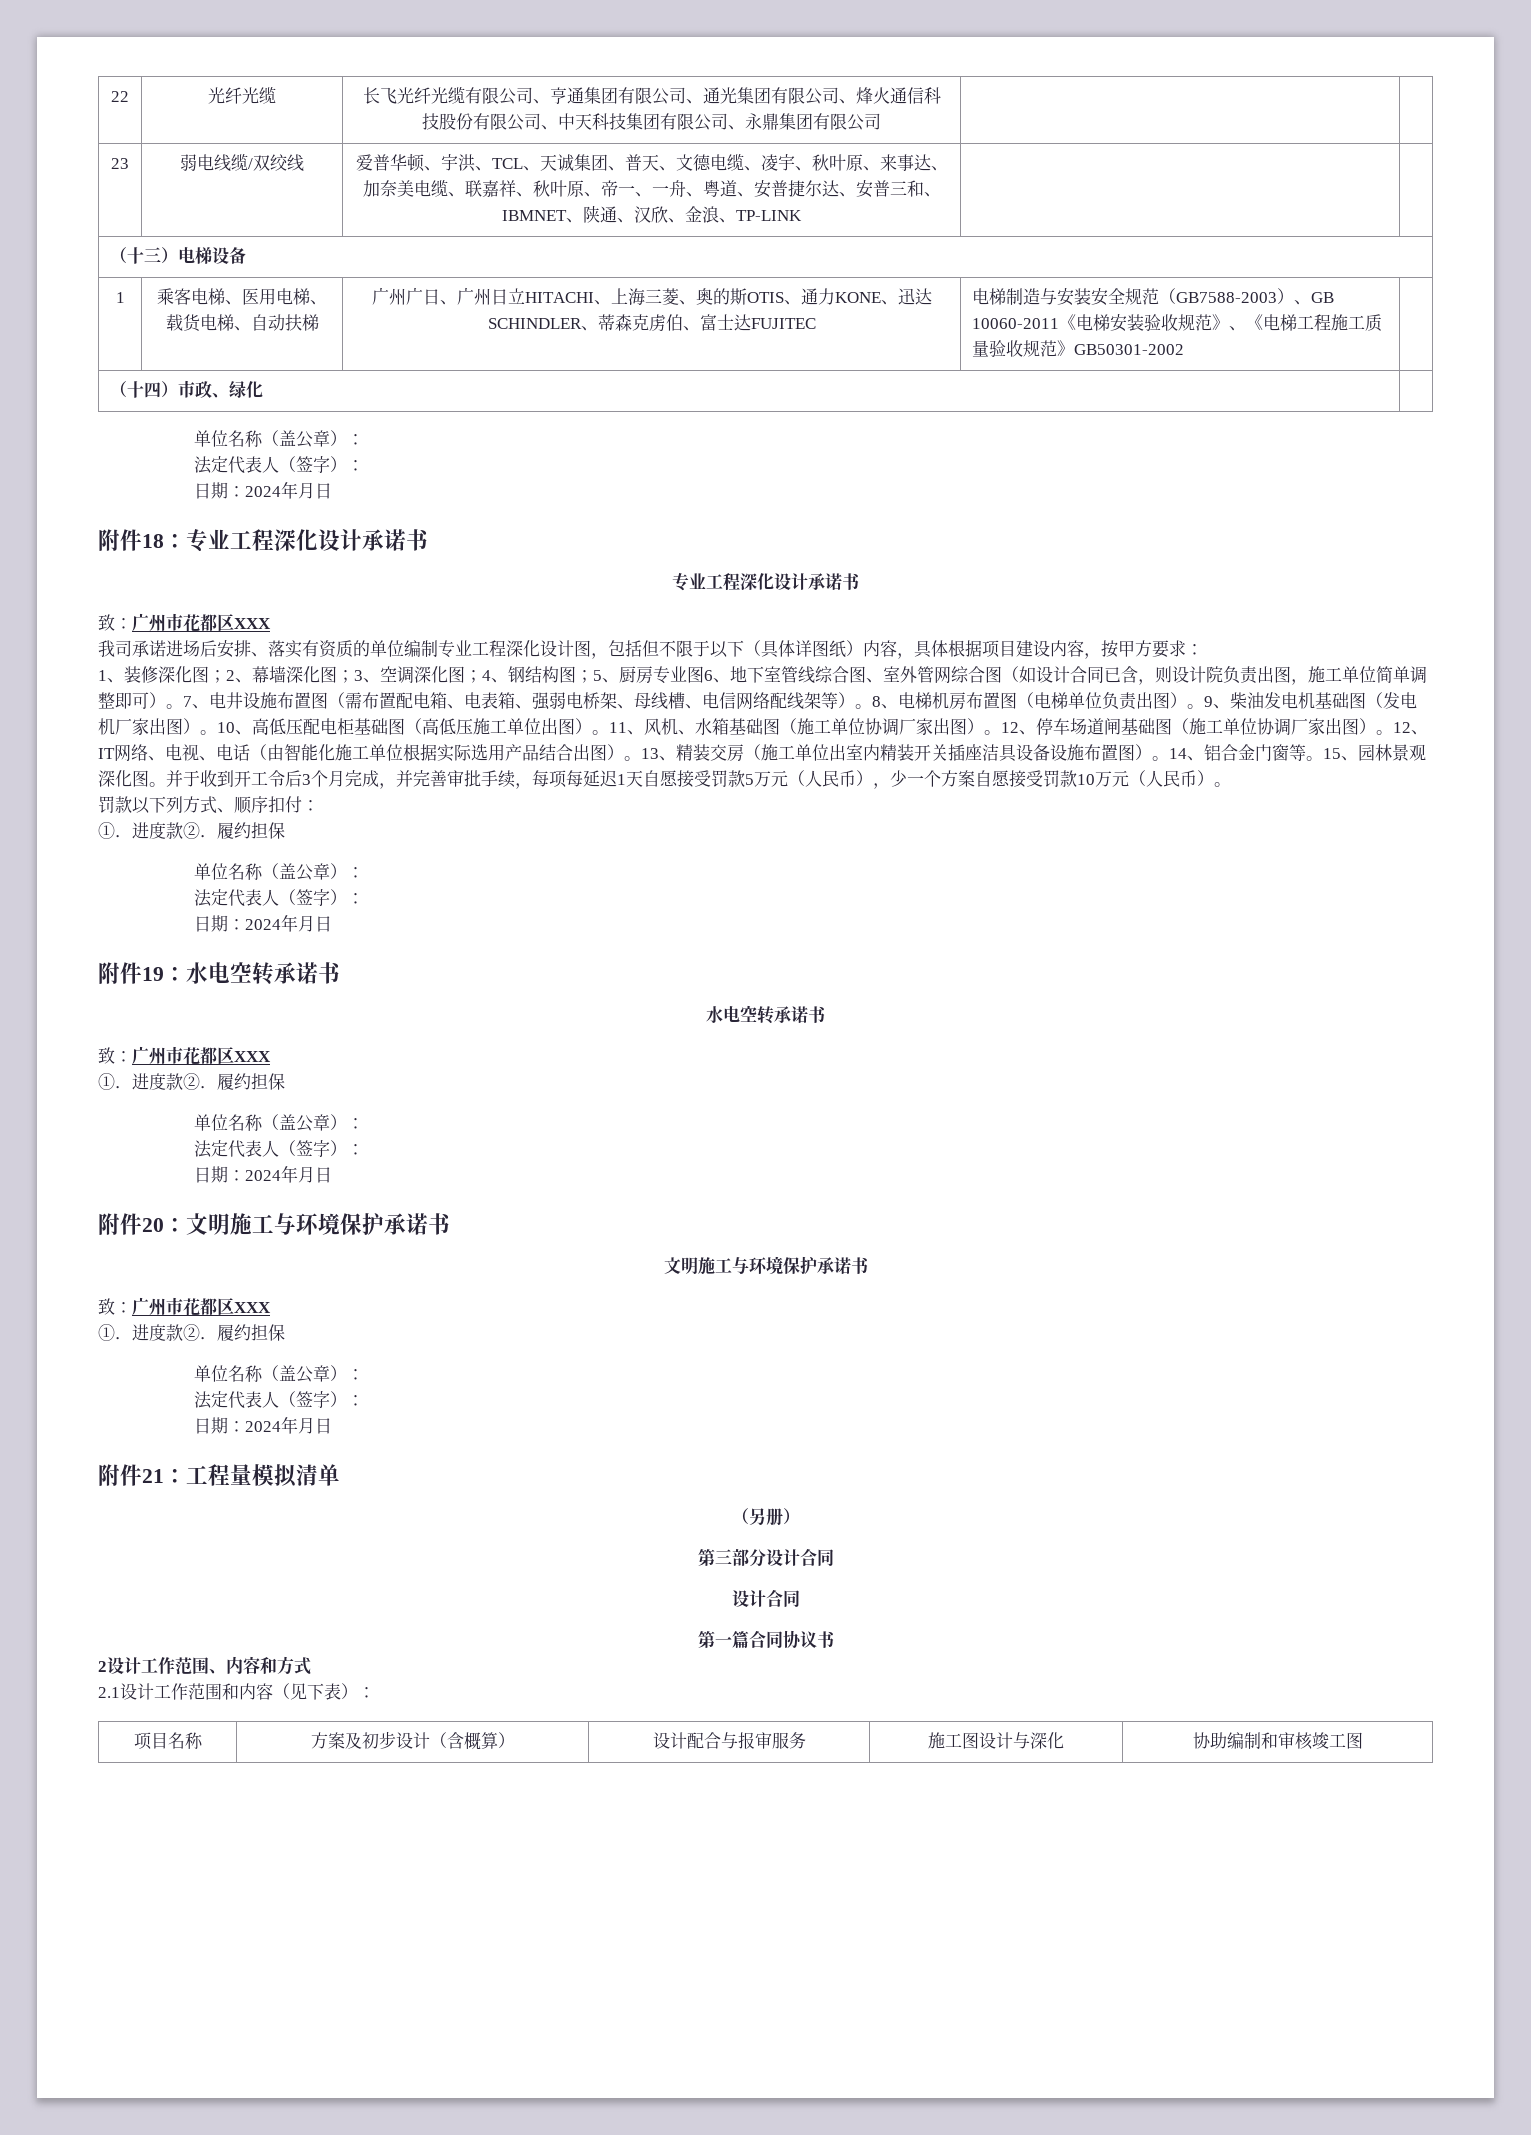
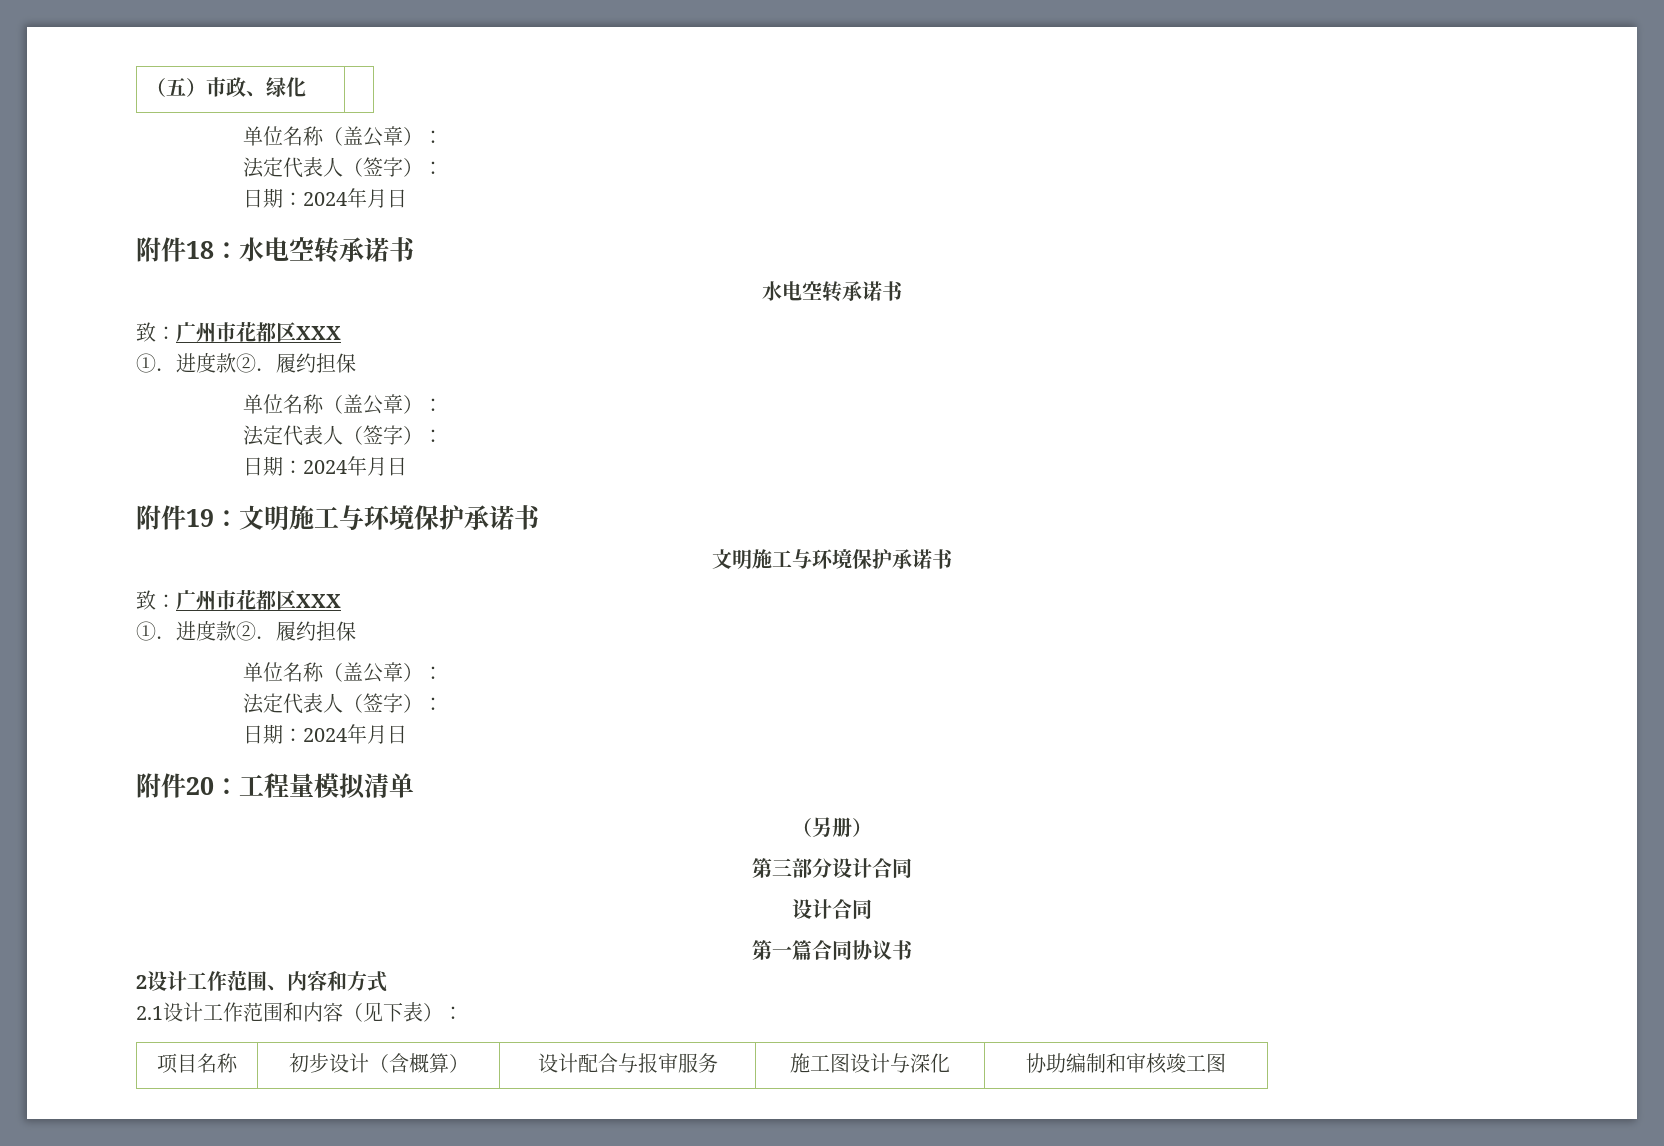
- 22 | 光纤光缆 | 长飞光纤光缆有限公司、亨通集团有限公司、通光集团有限公司、烽火通信科技股份有限公司、中天科技集团有限公司、永鼎集团有限公司 | |
- 23 | 弱电线缆/双绞线 | 爱普华顿、宇洪、TCL、天诚集团、普天、文德电缆、凌宇、秋叶原、来事达、加奈美电缆、联嘉祥、秋叶原、帝一、一舟、粤道、安普捷尔达、安普三和、IBMNET、陕通、汉欣、金浪、TP-LINK | |
- （十三）电梯设备
- 1 | 乘客电梯、医用电梯、载货电梯、自动扶梯 | 广州广日、广州日立HITACHI、上海三菱、奥的斯OTIS、通力KONE、迅达SCHINDLER、蒂森克虏伯、富士达FUJITEC | 电梯制造与安装安全规范（GB7588-2003）、GB 10060-2011《电梯安装验收规范》、《电梯工程施工质量验收规范》GB50301-2002 |
- （十四）市政、绿化 |
+ （五）市政、绿化 |
- 附件18：专业工程深化设计承诺书
- 专业工程深化设计承诺书
- 致：广州市花都区XXX
- 我司承诺进场后安排、落实有资质的单位编制专业工程深化设计图，包括但不限于以下（具体详图纸）内容，具体根据项目建设内容，按甲方要求：
- 1、装修深化图；2、幕墙深化图；3、空调深化图；4、钢结构图；5、厨房专业图6、地下室管线综合图、室外管网综合图（如设计合同已含，则设计院负责出图，施工单位简单调整即可）。7、电井设施布置图（需布置配电箱、电表箱、强弱电桥架、母线槽、电信网络配线架等）。8、电梯机房布置图（电梯单位负责出图）。9、柴油发电机基础图（发电机厂家出图）。10、高低压配电柜基础图（高低压施工单位出图）。11、风机、水箱基础图（施工单位协调厂家出图）。12、停车场道闸基础图（施工单位协调厂家出图）。12、IT网络、电视、电话（由智能化施工单位根据实际选用产品结合出图）。13、精装交房（施工单位出室内精装开关插座洁具设备设施布置图）。14、铝合金门窗等。15、园林景观深化图。并于收到开工令后3个月完成，并完善审批手续，每项每延迟1天自愿接受罚款5万元（人民币），少一个方案自愿接受罚款10万元（人民币）。
- 罚款以下列方式、顺序扣付：
- ①．进度款②．履约担保
- 单位名称（盖公章）：
- 法定代表人（签字）：
- 日期：2024年月日
- 附件19：水电空转承诺书
+ 附件18：水电空转承诺书
- 附件20：文明施工与环境保护承诺书
+ 附件19：文明施工与环境保护承诺书
- 附件21：工程量模拟清单
+ 附件20：工程量模拟清单
- 项目名称 | 方案及初步设计（含概算） | 设计配合与报审服务 | 施工图设计与深化 | 协助编制和审核竣工图
+ 项目名称 | 初步设计（含概算） | 设计配合与报审服务 | 施工图设计与深化 | 协助编制和审核竣工图

